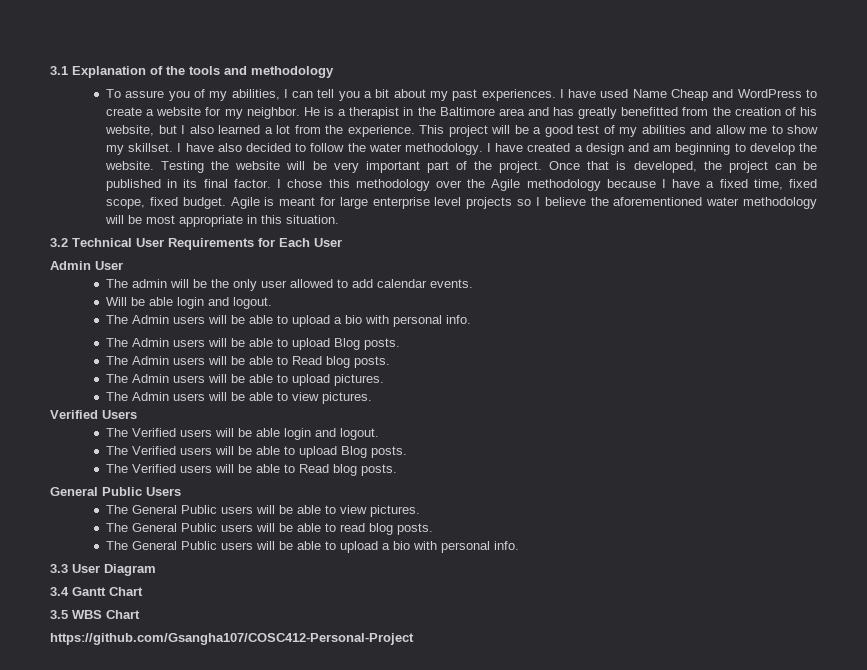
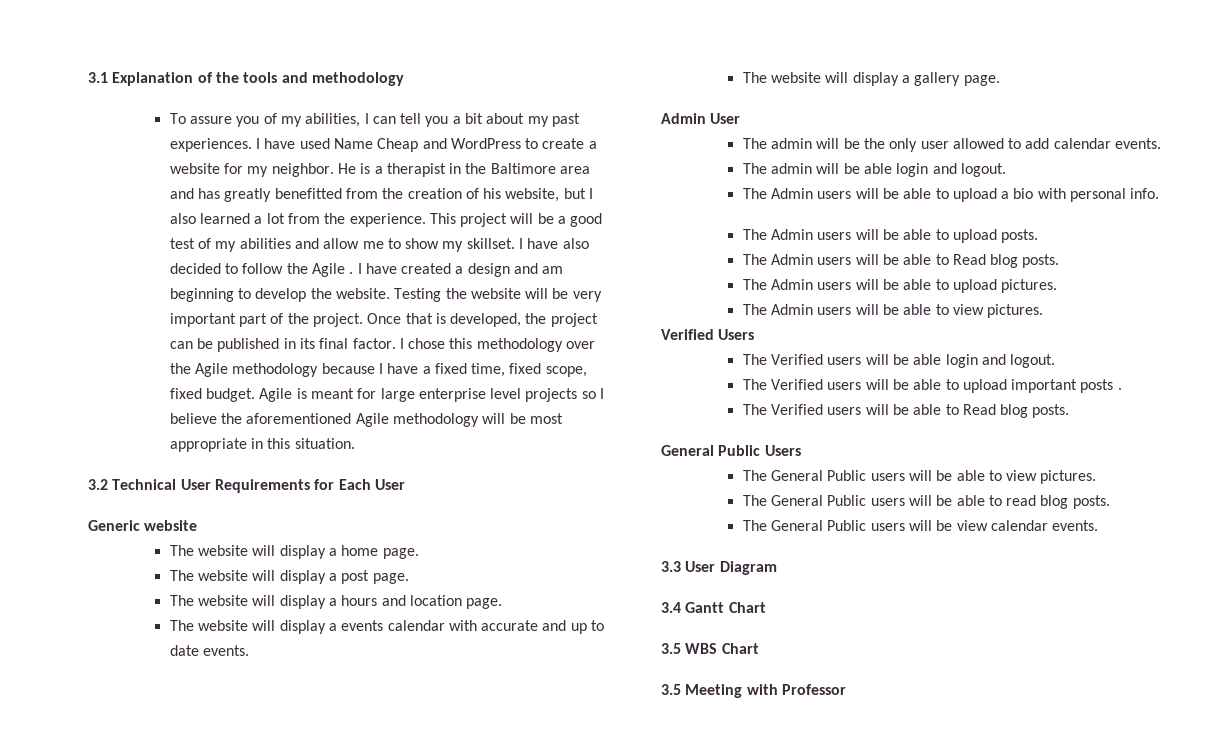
- I have also decided to follow the water methodology.
+ I have also decided to follow the Agile .
- Agile is meant for large enterprise level projects so I believe the aforementioned water methodology will be most appropriate in this situation.
+ Agile is meant for large enterprise level projects so I believe the aforementioned Agile methodology will be most appropriate in this situation.
+ Generic website
+ The website will display a home page.
+ The website will display a post page.
+ The website will display a hours and location page.
+ The website will display a events calendar with accurate and up to date events.
+ The website will display a gallery page.
- Will be able login and logout.
+ The admin will be able login and logout.
- The Admin users will be able to upload Blog posts.
+ The Admin users will be able to upload posts.
- The Verified users will be able to upload Blog posts.
+ The Verified users will be able to upload important posts .
- The General Public users will be able to upload a bio with personal info.
+ The General Public users will be view calendar events.
- https://github.com/Gsangha107/COSC412-Personal-Project
+ 3.5 Meeting with Professor

